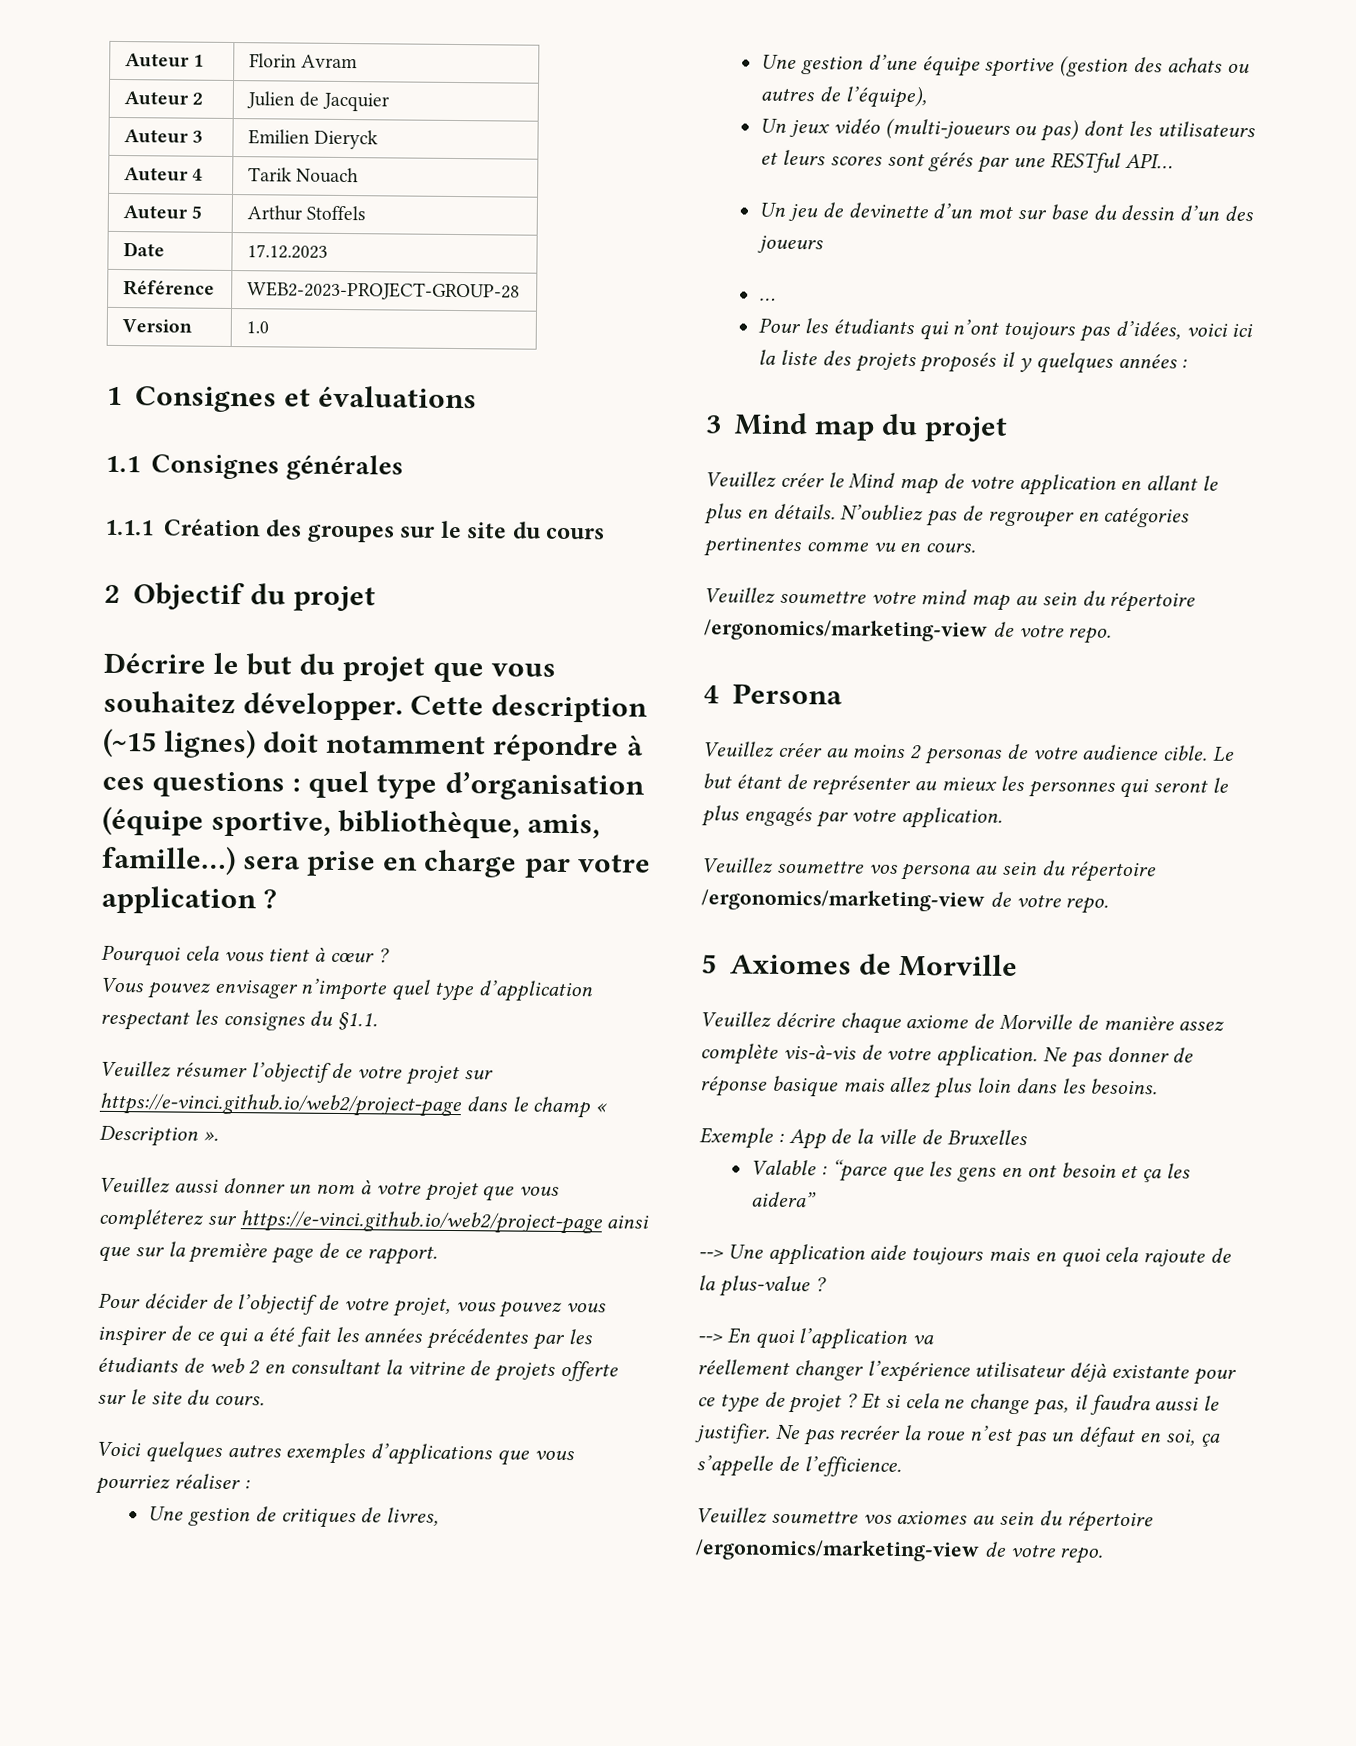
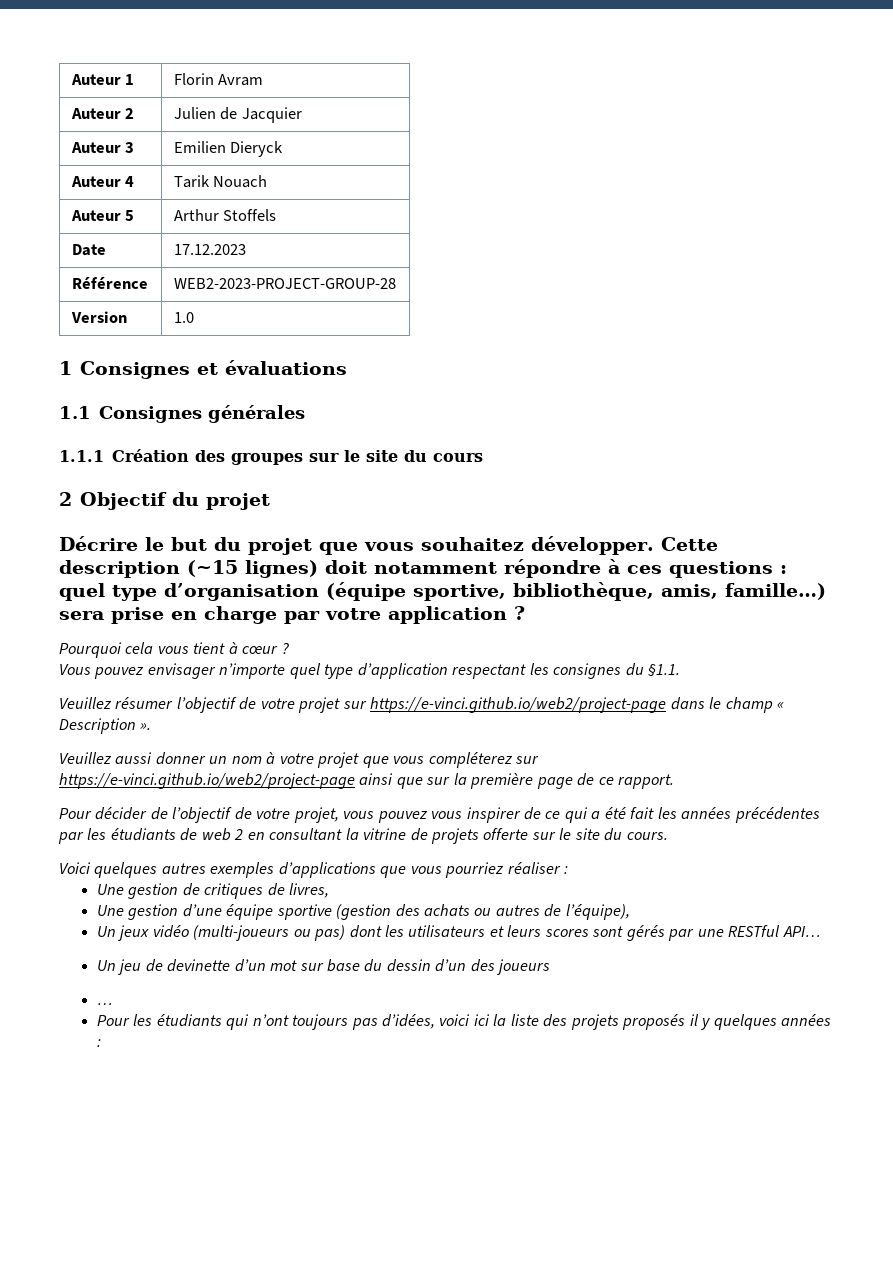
- 3 Mind map du projet
- Veuillez créer le Mind map de votre application en allant le plus en détails. N’oubliez pas de regrouper en catégories pertinentes comme vu en cours.
- Veuillez soumettre votre mind map au sein du répertoire /ergonomics/marketing-view de votre repo.
- 4 Persona
- Veuillez créer au moins 2 personas de votre audience cible. Le but étant de représenter au mieux les personnes qui seront le plus engagés par votre application.
- Veuillez soumettre vos persona au sein du répertoire /ergonomics/marketing-view de votre repo.
- 5 Axiomes de Morville
- Veuillez décrire chaque axiome de Morville de manière assez complète vis-à-vis de votre application. Ne pas donner de réponse basique mais allez plus loin dans les besoins.
- Exemple : App de la ville de Bruxelles
- Valable : “parce que les gens en ont besoin et ça les aidera”
- --> Une application aide toujours mais en quoi cela rajoute de la plus-value ?
- --> En quoi l’application va
- réellement changer l’expérience utilisateur déjà existante pour ce type de projet ? Et si cela ne change pas, il faudra aussi le justifier. Ne pas recréer la roue n’est pas un défaut en soi, ça s’appelle de l’efficience.
- Veuillez soumettre vos axiomes au sein du répertoire /ergonomics/marketing-view de votre repo.

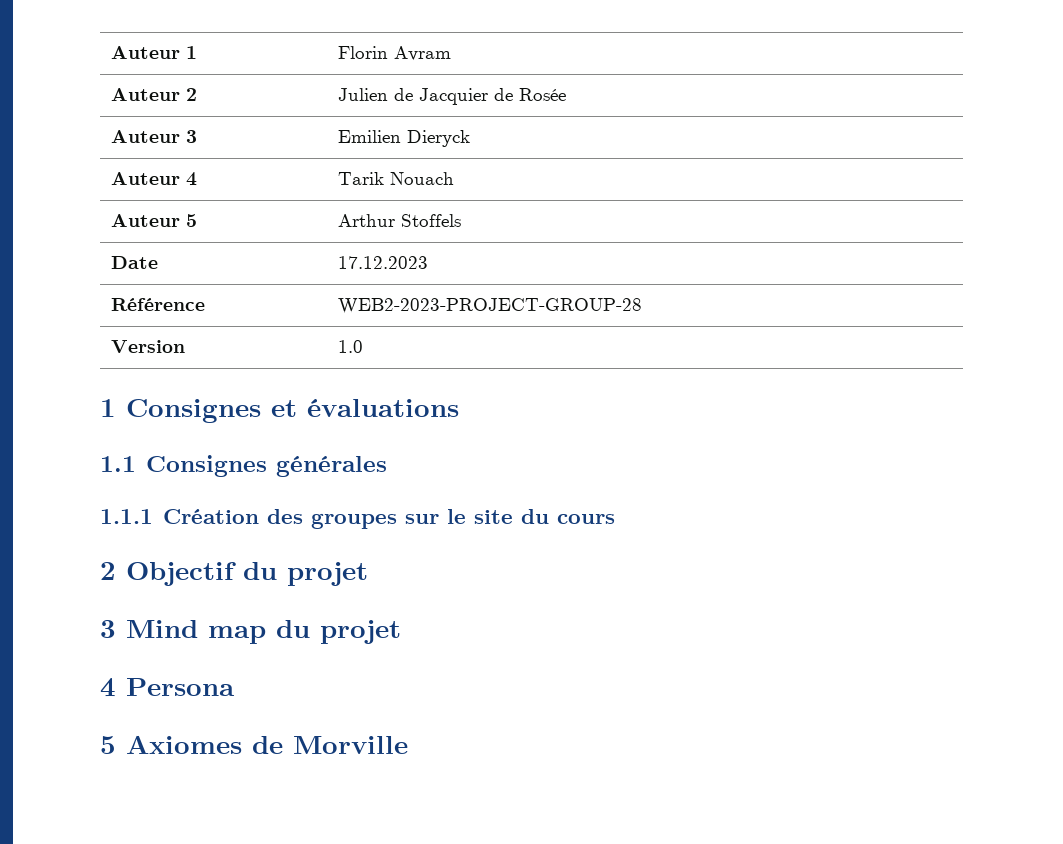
- Auteur 2 | Julien de Jacquier
+ Auteur 2 | Julien de Jacquier de Rosée
- Décrire le but du projet que vous souhaitez développer. Cette description (~15 lignes) doit notamment répondre à ces questions : quel type d’organisation (équipe sportive, bibliothèque, amis, famille…) sera prise en charge par votre application ?
- Pourquoi cela vous tient à cœur ?
- Vous pouvez envisager n’importe quel type d’application respectant les consignes du §1.1.
- Veuillez résumer l’objectif de votre projet sur https://e-vinci.github.io/web2/project-page dans le champ « Description ».
- Veuillez aussi donner un nom à votre projet que vous compléterez sur https://e-vinci.github.io/web2/project-page ainsi que sur la première page de ce rapport.
- Pour décider de l’objectif de votre projet, vous pouvez vous inspirer de ce qui a été fait les années précédentes par les étudiants de web 2 en consultant la vitrine de projets offerte sur le site du cours.
- Voici quelques autres exemples d’applications que vous pourriez réaliser :
- Une gestion de critiques de livres,
- Une gestion d’une équipe sportive (gestion des achats ou autres de l’équipe),
- Un jeux vidéo (multi-joueurs ou pas) dont les utilisateurs et leurs scores sont gérés par une RESTful API…
- Un jeu de devinette d’un mot sur base du dessin d’un des joueurs
- …
- Pour les étudiants qui n’ont toujours pas d’idées, voici ici la liste des projets proposés il y quelques années :
+ 3 Mind map du projet
+ 4 Persona
+ 5 Axiomes de Morville

